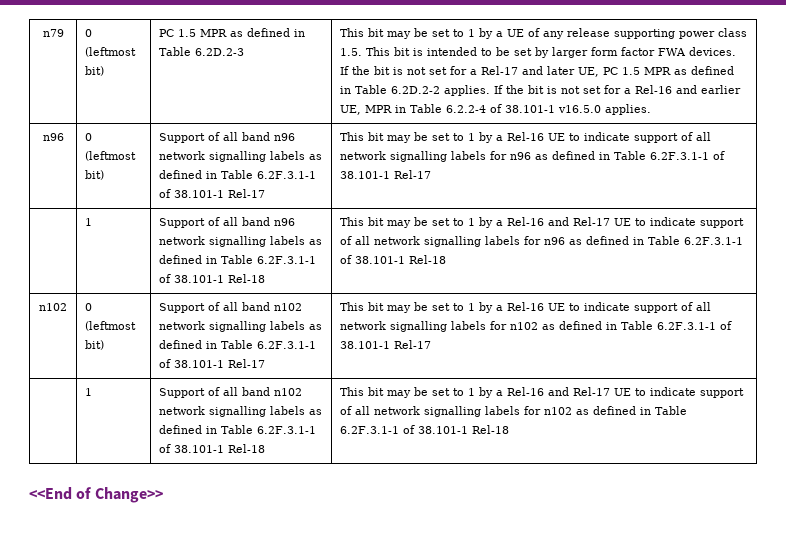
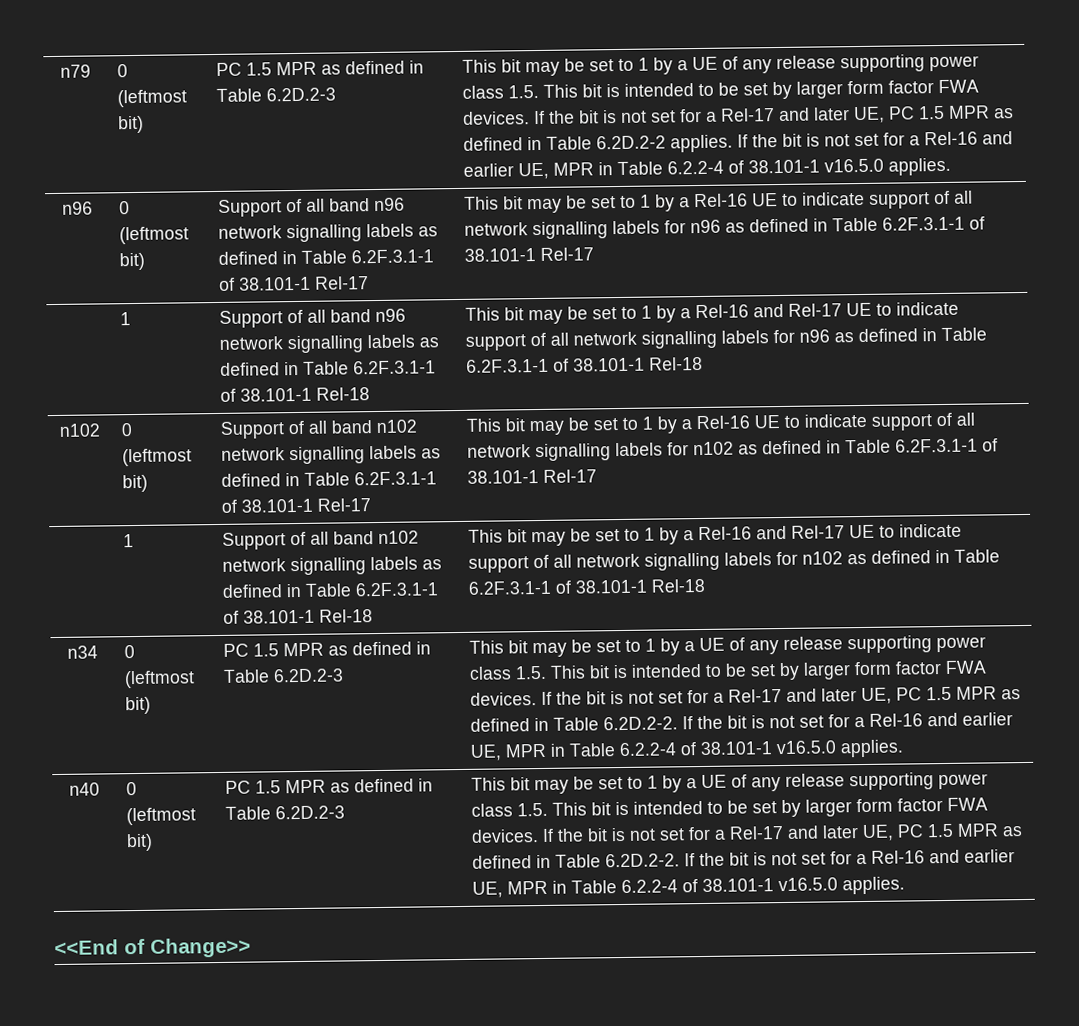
+ n34 | 0 (leftmost bit) | PC 1.5 MPR as defined in Table 6.2D.2-3 | This bit may be set to 1 by a UE of any release supporting power class 1.5. This bit is intended to be set by larger form factor FWA devices. If the bit is not set for a Rel-17 and later UE, PC 1.5 MPR as defined in Table 6.2D.2-2. If the bit is not set for a Rel-16 and earlier UE, MPR in Table 6.2.2-4 of 38.101-1 v16.5.0 applies.
+ n40 | 0 (leftmost bit) | PC 1.5 MPR as defined in Table 6.2D.2-3 | This bit may be set to 1 by a UE of any release supporting power class 1.5. This bit is intended to be set by larger form factor FWA devices. If the bit is not set for a Rel-17 and later UE, PC 1.5 MPR as defined in Table 6.2D.2-2. If the bit is not set for a Rel-16 and earlier UE, MPR in Table 6.2.2-4 of 38.101-1 v16.5.0 applies.

